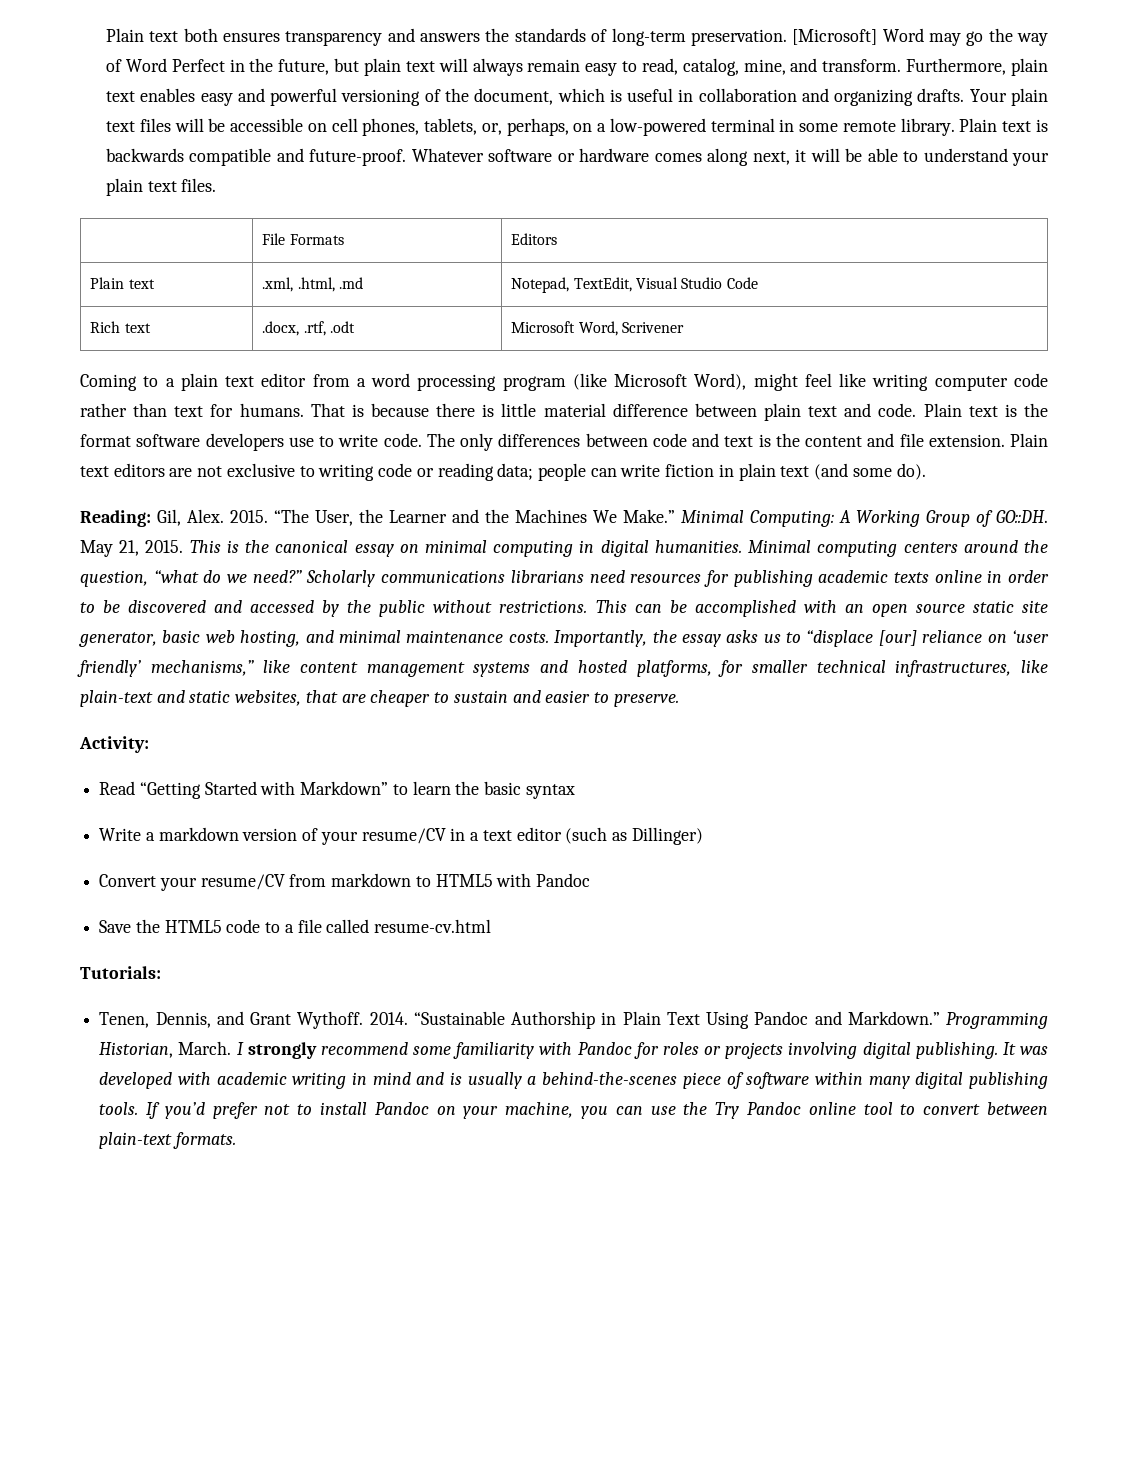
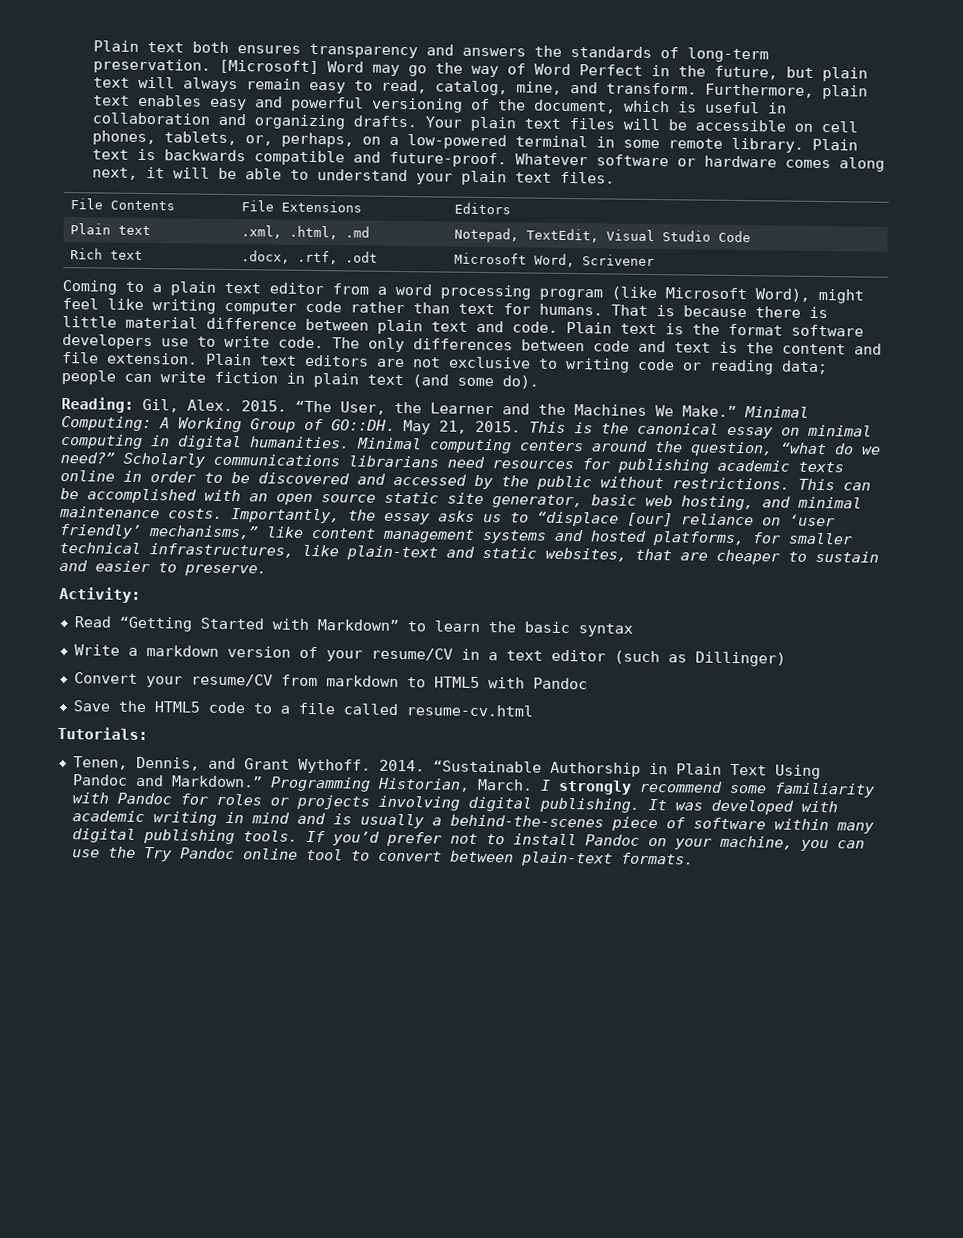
- | File Formats | Editors
+ File Contents | File Extensions | Editors

